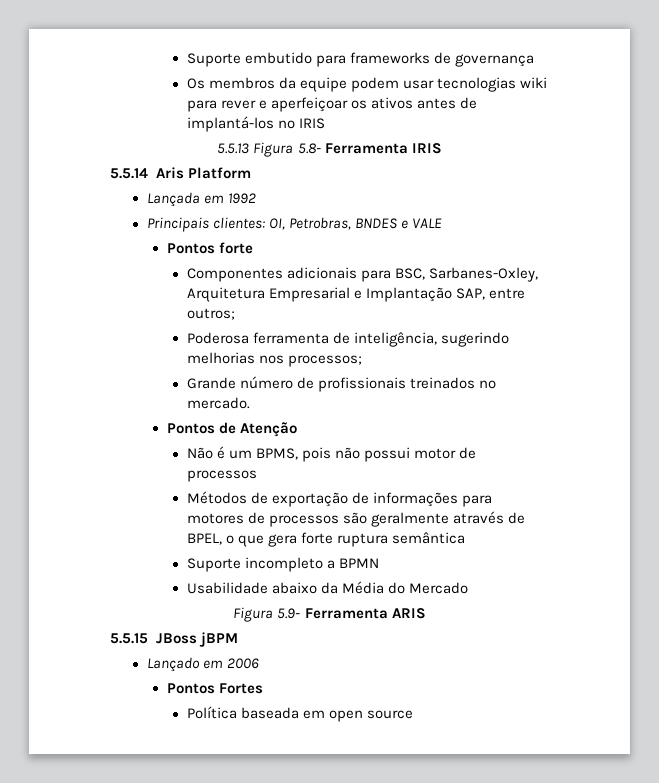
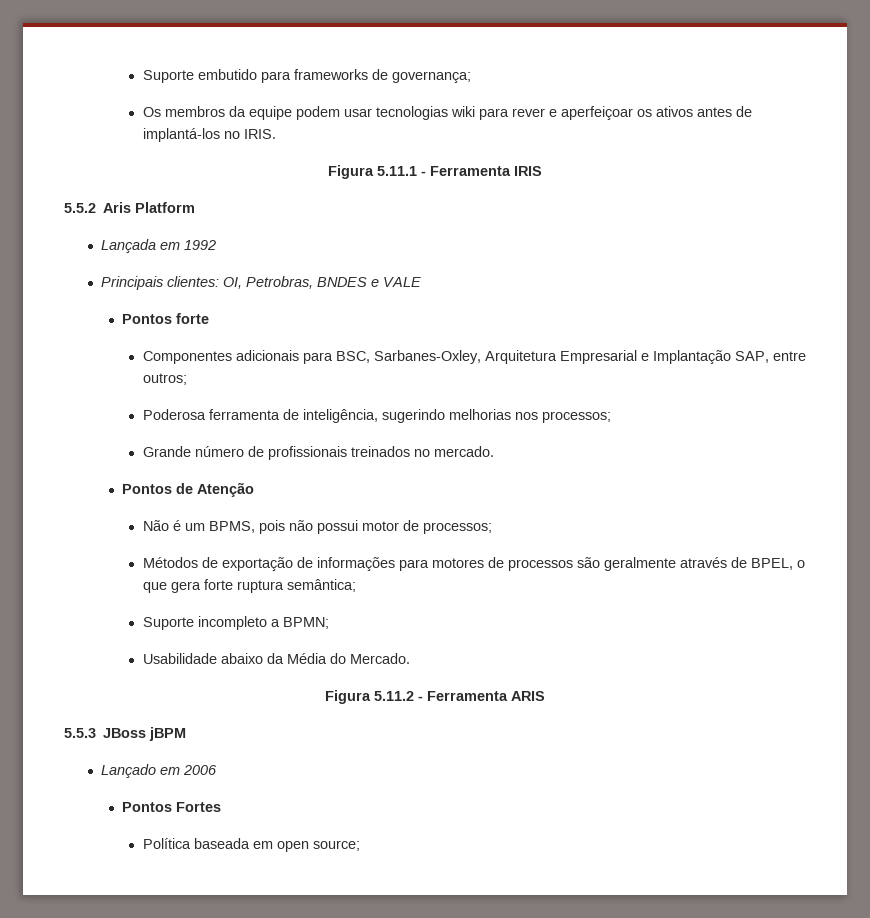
- Suporte embutido para frameworks de governança
+ Suporte embutido para frameworks de governança;
- Os membros da equipe podem usar tecnologias wiki para rever e aperfeiçoar os ativos antes de implantá-los no IRIS
- 5.5.13 Figura 5.8- Ferramenta IRIS
+ Os membros da equipe podem usar tecnologias wiki para rever e aperfeiçoar os ativos antes de implantá-los no IRIS.
+ Figura 5.11.1 - Ferramenta IRIS
- 5.5.14 Aris Platform
+ 5.5.2 Aris Platform
- Não é um BPMS, pois não possui motor de processos
+ Não é um BPMS, pois não possui motor de processos;
- Métodos de exportação de informações para motores de processos são geralmente através de BPEL, o que gera forte ruptura semântica
+ Métodos de exportação de informações para motores de processos são geralmente através de BPEL, o que gera forte ruptura semântica;
- Suporte incompleto a BPMN
+ Suporte incompleto a BPMN;
- Usabilidade abaixo da Média do Mercado
- Figura 5.9- Ferramenta ARIS
+ Usabilidade abaixo da Média do Mercado.
+ Figura 5.11.2 - Ferramenta ARIS
- 5.5.15 JBoss jBPM
+ 5.5.3 JBoss jBPM
- Política baseada em open source
+ Política baseada em open source;

